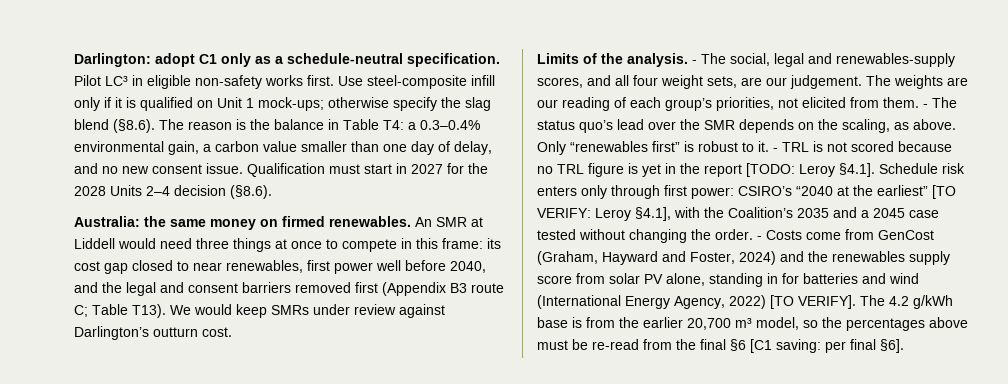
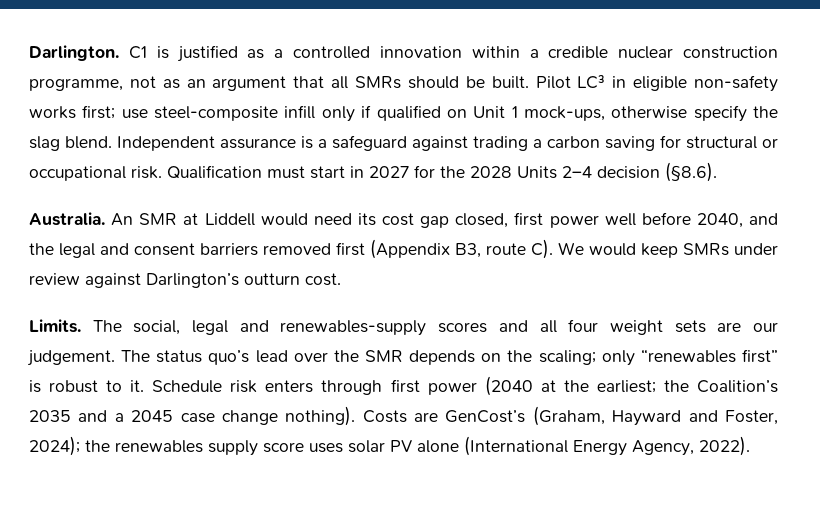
- Darlington: adopt C1 only as a schedule-neutral specification.
+ Darlington. C1 is justified as a controlled innovation within a credible nuclear construction programme, not as an argument that all SMRs should be built.
- Pilot LC³ in eligible non-safety works first. Use steel-composite infill only if it is qualified on Unit 1 mock-ups; otherwise specify the slag blend (§8.6). The reason is the balance in Table T4: a 0.3–0.4% environmental gain, a carbon value smaller than one day of delay, and no new consent issue.
+ Pilot LC³ in eligible non-safety works first; use steel-composite infill only if qualified on Unit 1 mock-ups, otherwise specify the slag blend. Independent assurance is a safeguard against trading a carbon saving for structural or occupational risk.
- Australia: the same money on firmed renewables.
+ Australia.
- An SMR at Liddell would need three things at once to compete in this frame: its cost gap closed to near renewables, first power well before 2040, and the legal and consent barriers removed first (Appendix B3 route C; Table T13). We would keep SMRs under review against Darlington’s outturn cost.
+ An SMR at Liddell would need its cost gap closed, first power well before 2040, and the legal and consent barriers removed first (Appendix B3, route C). We would keep SMRs under review against Darlington’s outturn cost.
- Limits of the analysis. - The social, legal and renewables-supply scores, and all four weight sets, are our judgement.
+ Limits. The social, legal and renewables-supply scores and all four weight sets are our judgement.
- The weights are our reading of each group’s priorities, not elicited from them. - The status quo’s lead over the SMR depends on the scaling, as above. Only “renewables first” is robust to it.
+ The status quo’s lead over the SMR depends on the scaling; only “renewables first” is robust to it.
- - TRL is not scored because no TRL figure is yet in the report [TODO: Leroy §4.1]. Schedule risk enters only through first power: CSIRO’s “2040 at the earliest” [TO VERIFY: Leroy §4.1], with the Coalition’s 2035 and a 2045 case tested without changing the order. - Costs come from GenCost (Graham, Hayward and Foster, 2024) and the renewables supply score from solar PV alone, standing in for batteries and wind (International Energy Agency, 2022) [TO VERIFY]. The 4.2 g/kWh base is from the earlier 20,700 m³ model, so the percentages above must be re-read from the final §6 [C1 saving: per final §6].
+ Schedule risk enters through first power (2040 at the earliest; the Coalition’s 2035 and a 2045 case change nothing). Costs are GenCost’s (Graham, Hayward and Foster, 2024); the renewables supply score uses solar PV alone (International Energy Agency, 2022).

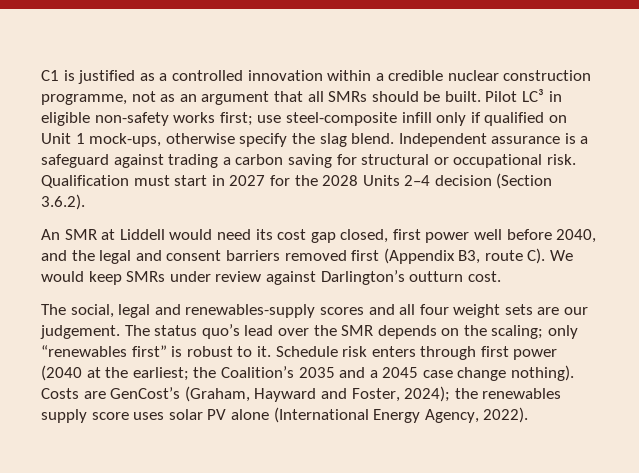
- Darlington.
- Qualification must start in 2027 for the 2028 Units 2–4 decision (§8.6).
- Australia. An SMR at Liddell would need its cost gap closed, first power well before 2040, and the legal and consent barriers removed first (Appendix B3, route C). We would keep SMRs under review against Darlington’s outturn cost.
+ Qualification must start in 2027 for the 2028 Units 2–4 decision (Section 3.6.2).
+ An SMR at Liddell would need its cost gap closed, first power well before 2040, and the legal and consent barriers removed first (Appendix B3, route C). We would keep SMRs under review against Darlington’s outturn cost.
- Limits.

